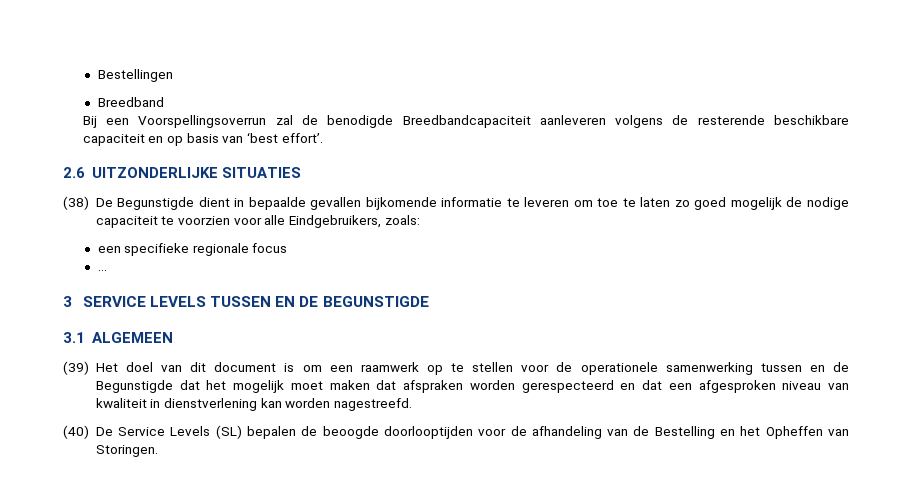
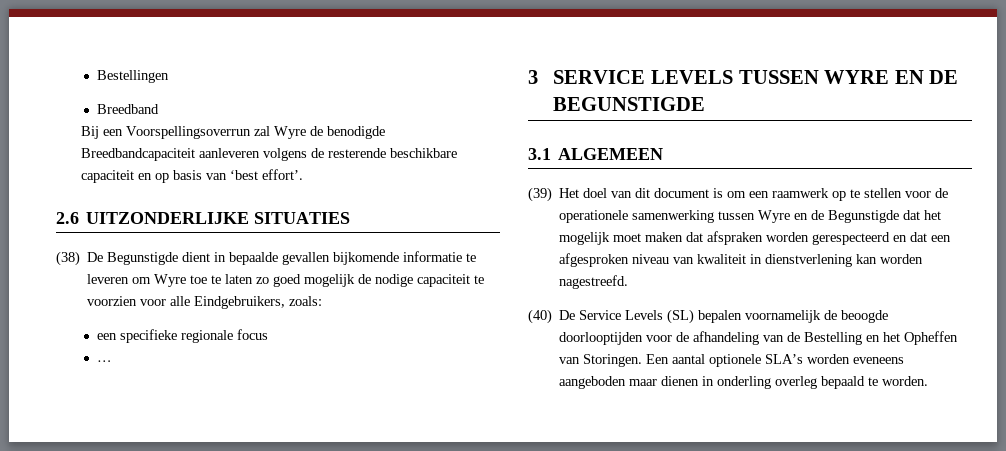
- Bij een Voorspellingsoverrun zal de benodigde Breedbandcapaciteit aanleveren volgens de resterende beschikbare capaciteit en op basis van ‘best effort’.
+ Bij een Voorspellingsoverrun zal Wyre de benodigde Breedbandcapaciteit aanleveren volgens de resterende beschikbare capaciteit en op basis van ‘best effort’.
- (38) De Begunstigde dient in bepaalde gevallen bijkomende informatie te leveren om toe te laten zo goed mogelijk de nodige capaciteit te voorzien voor alle Eindgebruikers, zoals:
+ (38) De Begunstigde dient in bepaalde gevallen bijkomende informatie te leveren om Wyre toe te laten zo goed mogelijk de nodige capaciteit te voorzien voor alle Eindgebruikers, zoals:
- 3 SERVICE LEVELS TUSSEN EN DE BEGUNSTIGDE
+ 3 SERVICE LEVELS TUSSEN WYRE EN DE BEGUNSTIGDE
- (39) Het doel van dit document is om een raamwerk op te stellen voor de operationele samenwerking tussen en de Begunstigde dat het mogelijk moet maken dat afspraken worden gerespecteerd en dat een afgesproken niveau van kwaliteit in dienstverlening kan worden nagestreefd.
+ (39) Het doel van dit document is om een raamwerk op te stellen voor de operationele samenwerking tussen Wyre en de Begunstigde dat het mogelijk moet maken dat afspraken worden gerespecteerd en dat een afgesproken niveau van kwaliteit in dienstverlening kan worden nagestreefd.
- (40) De Service Levels (SL) bepalen de beoogde doorlooptijden voor de afhandeling van de Bestelling en het Opheffen van Storingen.
+ (40) De Service Levels (SL) bepalen voornamelijk de beoogde doorlooptijden voor de afhandeling van de Bestelling en het Opheffen van Storingen.
+ Een aantal optionele SLA’s worden eveneens aangeboden maar dienen in onderling overleg bepaald te worden.

